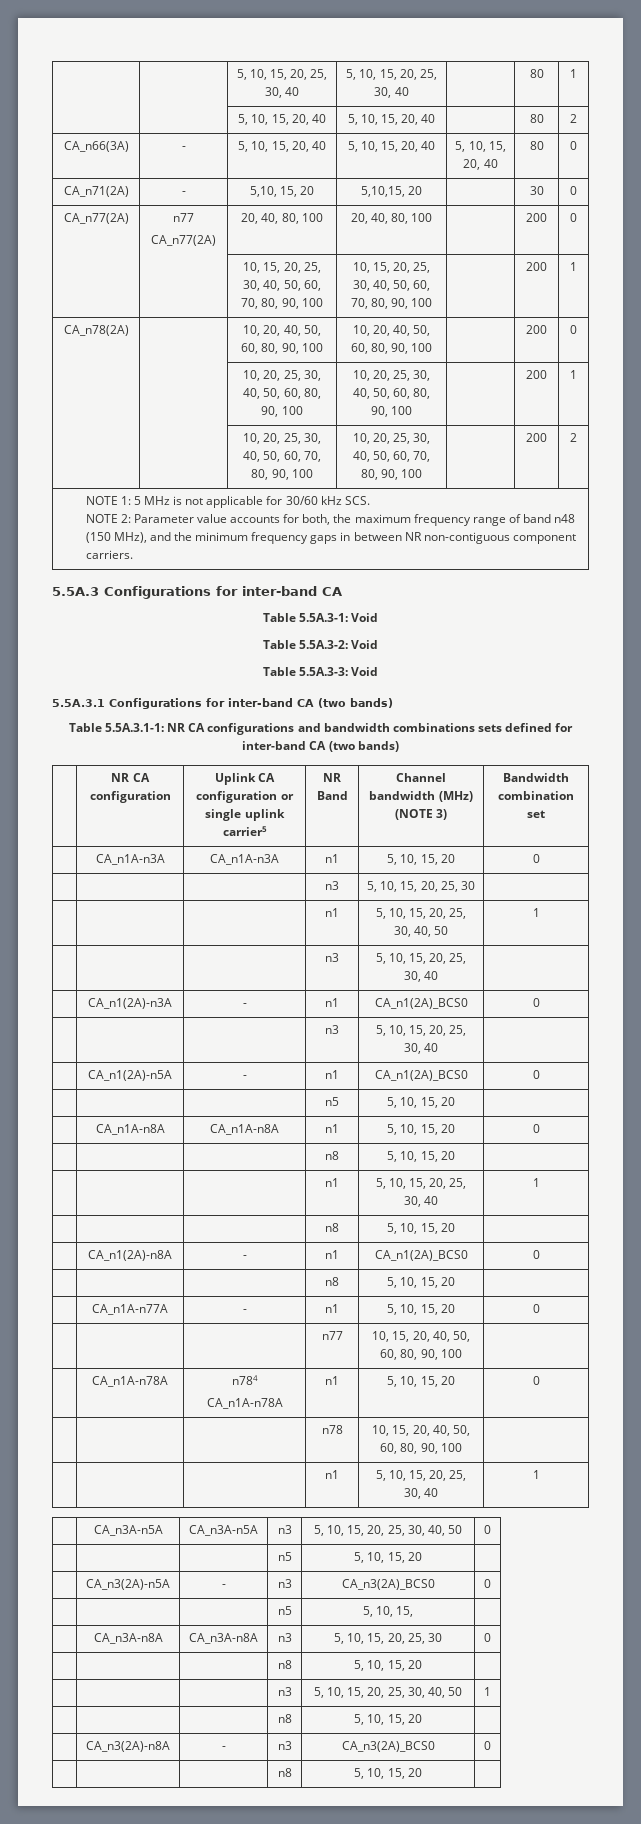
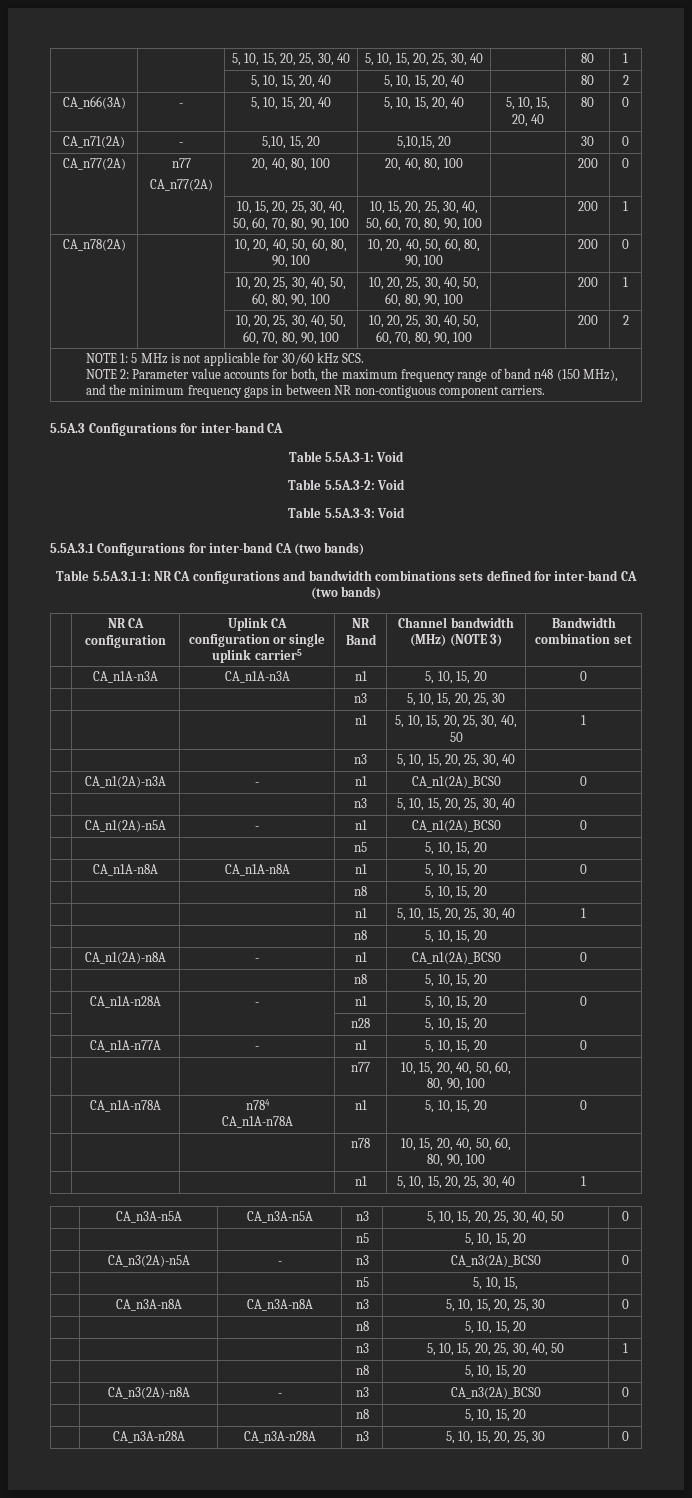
+ | CA_n1A-n28A | - | n1 | 5, 10, 15, 20 | 0
+ | | | n28 | 5, 10, 15, 20 |
+ | CA_n3A-n28A | CA_n3A-n28A | n3 | 5, 10, 15, 20, 25, 30 | 0

